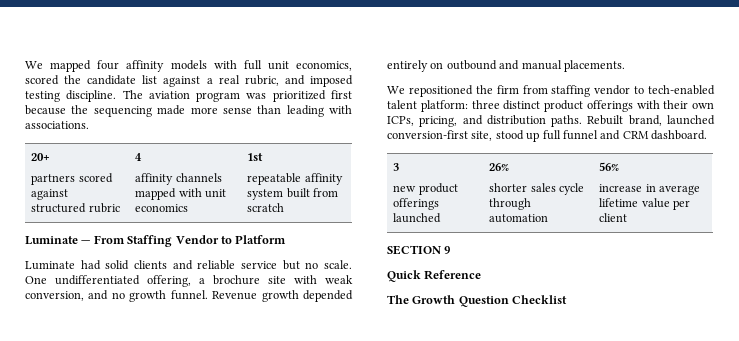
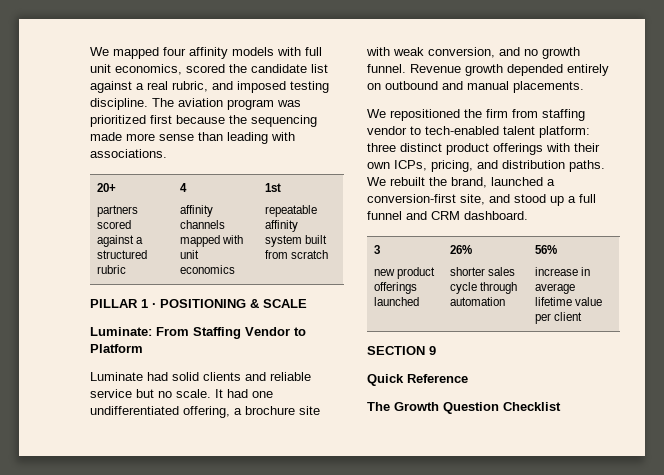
  20+
- partners scored against structured rubric | 4
+ partners scored against a structured rubric | 4
- Luminate — From Staffing Vendor to Platform
+ PILLAR 1 · POSITIONING & SCALE
+ Luminate: From Staffing Vendor to Platform
- One undifferentiated offering, a brochure site with weak conversion, and no growth funnel.
+ It had one undifferentiated offering, a brochure site with weak conversion, and no growth funnel.
- Rebuilt brand, launched conversion-first site, stood up full funnel and CRM dashboard.
+ We rebuilt the brand, launched a conversion-first site, and stood up a full funnel and CRM dashboard.

